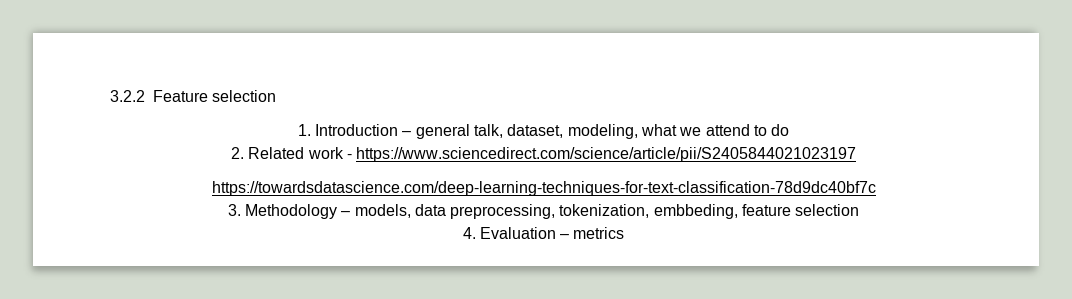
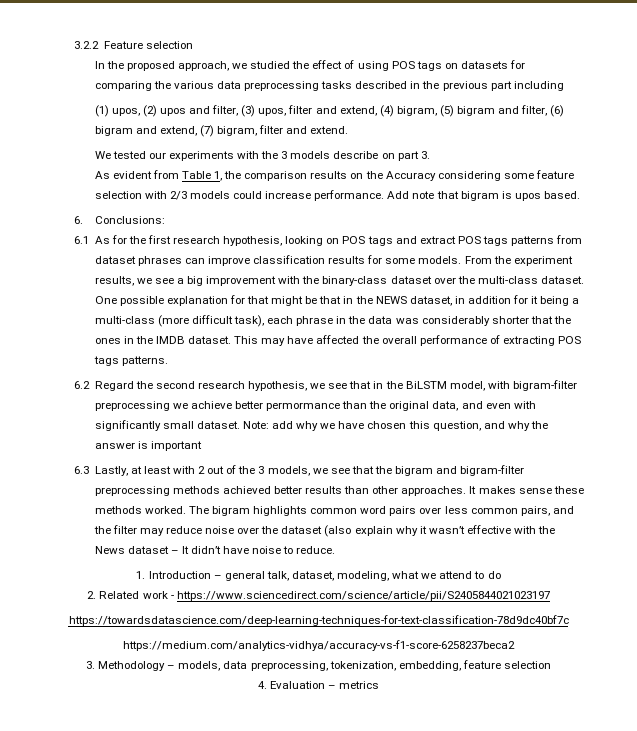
+ In the proposed approach, we studied the effect of using POS tags on datasets for comparing the various data preprocessing tasks described in the previous part including
+ (1) upos, (2) upos and filter, (3) upos, filter and extend, (4) bigram, (5) bigram and filter, (6) bigram and extend, (7) bigram, filter and extend.
+ We tested our experiments with the 3 models describe on part 3.
+ As evident from Table 1, the comparison results on the Accuracy considering some feature selection with 2/3 models could increase performance. Add note that bigram is upos based.
+ 6. Conclusions:
+ 6.1 As for the first research hypothesis, looking on POS tags and extract POS tags patterns from dataset phrases can improve classification results for some models. From the experiment results, we see a big improvement with the binary-class dataset over the multi-class dataset. One possible explanation for that might be that in the NEWS dataset, in addition for it being a multi-class (more difficult task), each phrase in the data was considerably shorter that the ones in the IMDB dataset. This may have affected the overall performance of extracting POS tags patterns.
+ 6.2 Regard the second research hypothesis, we see that in the BiLSTM model, with bigram-filter preprocessing we achieve better permormance than the original data, and even with significantly small dataset. Note: add why we have chosen this question, and why the answer is important
+ 6.3 Lastly, at least with 2 out of the 3 models, we see that the bigram and bigram-filter preprocessing methods achieved better results than other approaches. It makes sense these methods worked. The bigram highlights common word pairs over less common pairs, and the filter may reduce noise over the dataset (also explain why it wasn’t effective with the News dataset – It didn’t have noise to reduce.
+ https://medium.com/analytics-vidhya/accuracy-vs-f1-score-6258237beca2
- 3. Methodology – models, data preprocessing, tokenization, embbeding, feature selection
+ 3. Methodology – models, data preprocessing, tokenization, embedding, feature selection

